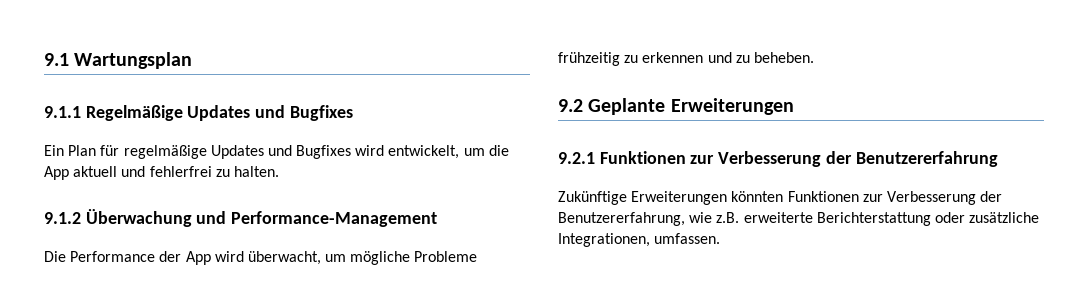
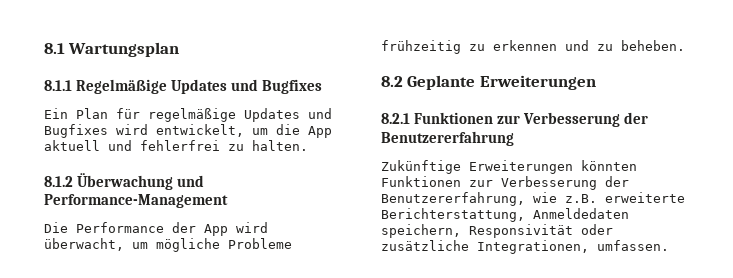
- 9.1 Wartungsplan
+ 8.1 Wartungsplan
- 9.1.1 Regelmäßige Updates und Bugfixes
+ 8.1.1 Regelmäßige Updates und Bugfixes
- 9.1.2 Überwachung und Performance-Management
+ 8.1.2 Überwachung und Performance-Management
- 9.2 Geplante Erweiterungen
+ 8.2 Geplante Erweiterungen
- 9.2.1 Funktionen zur Verbesserung der Benutzererfahrung
+ 8.2.1 Funktionen zur Verbesserung der Benutzererfahrung
- Zukünftige Erweiterungen könnten Funktionen zur Verbesserung der Benutzererfahrung, wie z.B. erweiterte Berichterstattung oder zusätzliche Integrationen, umfassen.
+ Zukünftige Erweiterungen könnten Funktionen zur Verbesserung der Benutzererfahrung, wie z.B. erweiterte Berichterstattung, Anmeldedaten speichern, Responsivität oder zusätzliche Integrationen, umfassen.

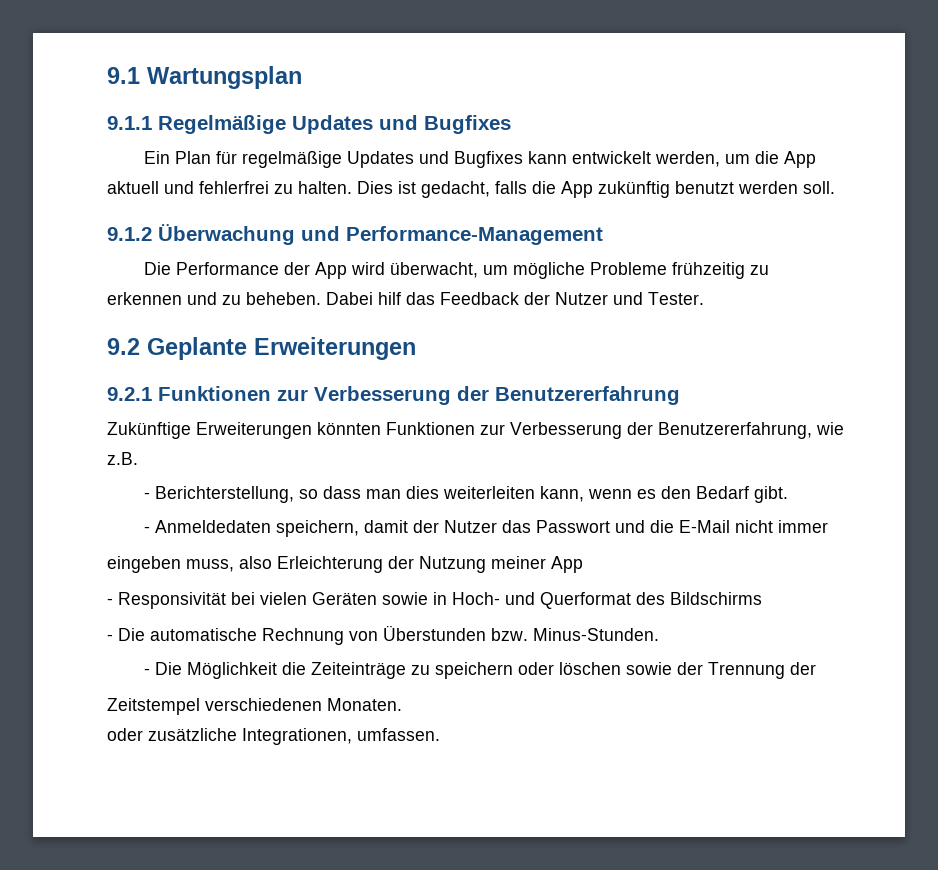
- 8.1 Wartungsplan
+ 9.1 Wartungsplan
- 8.1.1 Regelmäßige Updates und Bugfixes
+ 9.1.1 Regelmäßige Updates und Bugfixes
- Ein Plan für regelmäßige Updates und Bugfixes wird entwickelt, um die App aktuell und fehlerfrei zu halten.
- 8.1.2 Überwachung und Performance-Management
+ Ein Plan für regelmäßige Updates und Bugfixes kann entwickelt werden, um die App aktuell und fehlerfrei zu halten. Dies ist gedacht, falls die App zukünftig benutzt werden soll.
+ 9.1.2 Überwachung und Performance-Management
- Die Performance der App wird überwacht, um mögliche Probleme frühzeitig zu erkennen und zu beheben.
- 8.2 Geplante Erweiterungen
+ Die Performance der App wird überwacht, um mögliche Probleme frühzeitig zu erkennen und zu beheben. Dabei hilf das Feedback der Nutzer und Tester.
+ 9.2 Geplante Erweiterungen
- 8.2.1 Funktionen zur Verbesserung der Benutzererfahrung
+ 9.2.1 Funktionen zur Verbesserung der Benutzererfahrung
- Zukünftige Erweiterungen könnten Funktionen zur Verbesserung der Benutzererfahrung, wie z.B. erweiterte Berichterstattung, Anmeldedaten speichern, Responsivität oder zusätzliche Integrationen, umfassen.
+ Zukünftige Erweiterungen könnten Funktionen zur Verbesserung der Benutzererfahrung, wie z.B.
+ - Berichterstellung, so dass man dies weiterleiten kann, wenn es den Bedarf gibt.
+ - Anmeldedaten speichern, damit der Nutzer das Passwort und die E-Mail nicht immer
+ eingeben muss, also Erleichterung der Nutzung meiner App
+ - Responsivität bei vielen Geräten sowie in Hoch- und Querformat des Bildschirms
+ - Die automatische Rechnung von Überstunden bzw. Minus-Stunden.
+ - Die Möglichkeit die Zeiteinträge zu speichern oder löschen sowie der Trennung der
+ Zeitstempel verschiedenen Monaten.
+ oder zusätzliche Integrationen, umfassen.

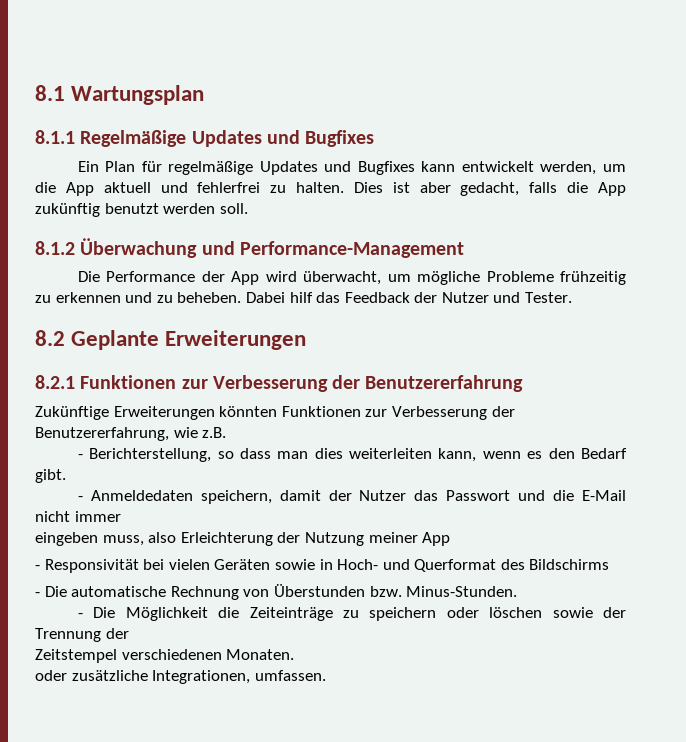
- 9.1 Wartungsplan
+ 8.1 Wartungsplan
- 9.1.1 Regelmäßige Updates und Bugfixes
+ 8.1.1 Regelmäßige Updates und Bugfixes
- Dies ist gedacht, falls die App zukünftig benutzt werden soll.
+ Dies ist aber gedacht, falls die App zukünftig benutzt werden soll.
- 9.1.2 Überwachung und Performance-Management
+ 8.1.2 Überwachung und Performance-Management
- 9.2 Geplante Erweiterungen
+ 8.2 Geplante Erweiterungen
- 9.2.1 Funktionen zur Verbesserung der Benutzererfahrung
+ 8.2.1 Funktionen zur Verbesserung der Benutzererfahrung

